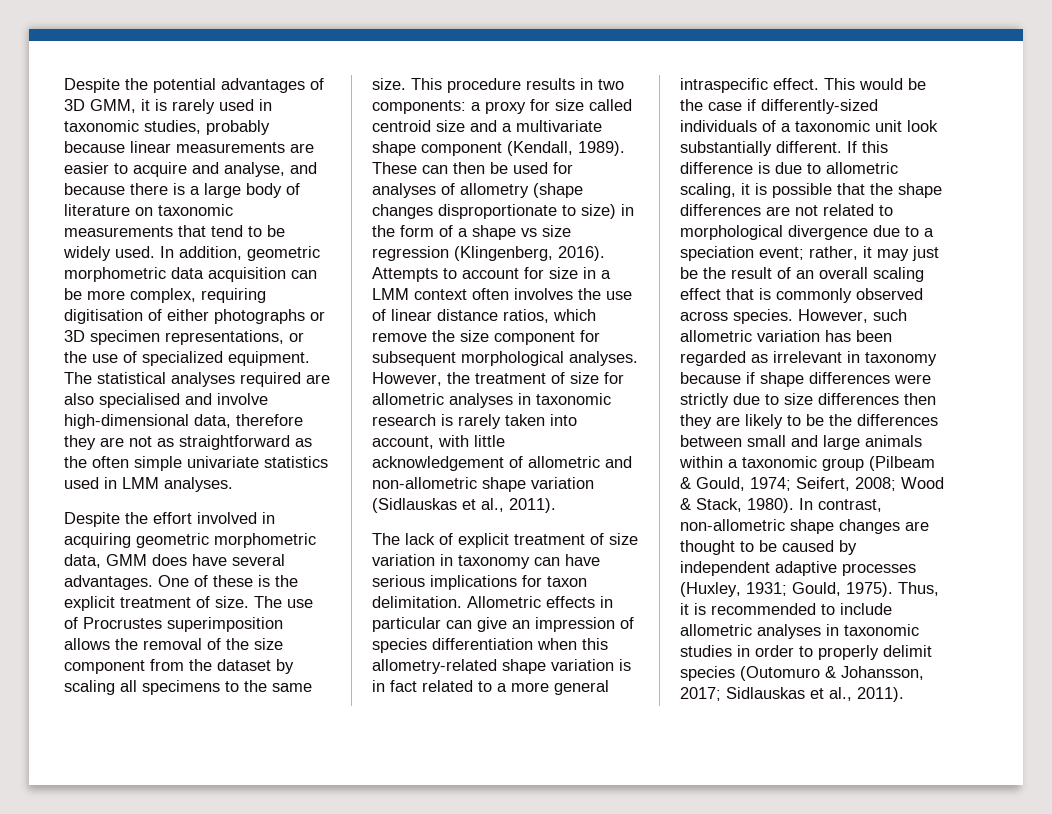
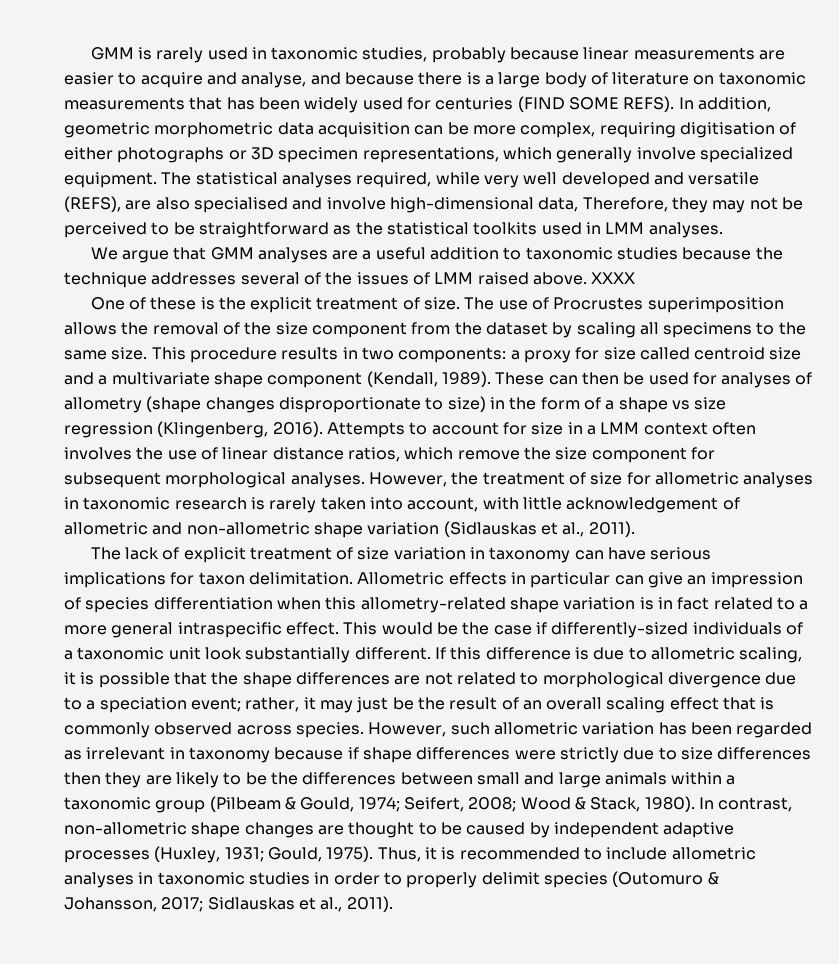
- Despite the potential advantages of 3D GMM, it is rarely used in taxonomic studies, probably because linear measurements are easier to acquire and analyse, and because there is a large body of literature on taxonomic measurements that tend to be widely used.
+ GMM is rarely used in taxonomic studies, probably because linear measurements are easier to acquire and analyse, and because there is a large body of literature on taxonomic measurements that has been widely used for centuries (FIND SOME REFS).
- In addition, geometric morphometric data acquisition can be more complex, requiring digitisation of either photographs or 3D specimen representations, or the use of specialized equipment.
+ In addition, geometric morphometric data acquisition can be more complex, requiring digitisation of either photographs or 3D specimen representations, which generally involve specialized equipment.
- The statistical analyses required are also specialised and involve high-dimensional data, therefore they are not as straightforward as the often simple univariate statistics used in LMM analyses.
- Despite the effort involved in acquiring geometric morphometric data, GMM does have several advantages. One of these is the explicit treatment of size.
+ The statistical analyses required, while very well developed and versatile (REFS), are also specialised and involve high-dimensional data, Therefore, they may not be perceived to be straightforward as the statistical toolkits used in LMM analyses.
+ We argue that GMM analyses are a useful addition to taxonomic studies because the technique addresses several of the issues of LMM raised above. XXXX
+ One of these is the explicit treatment of size.

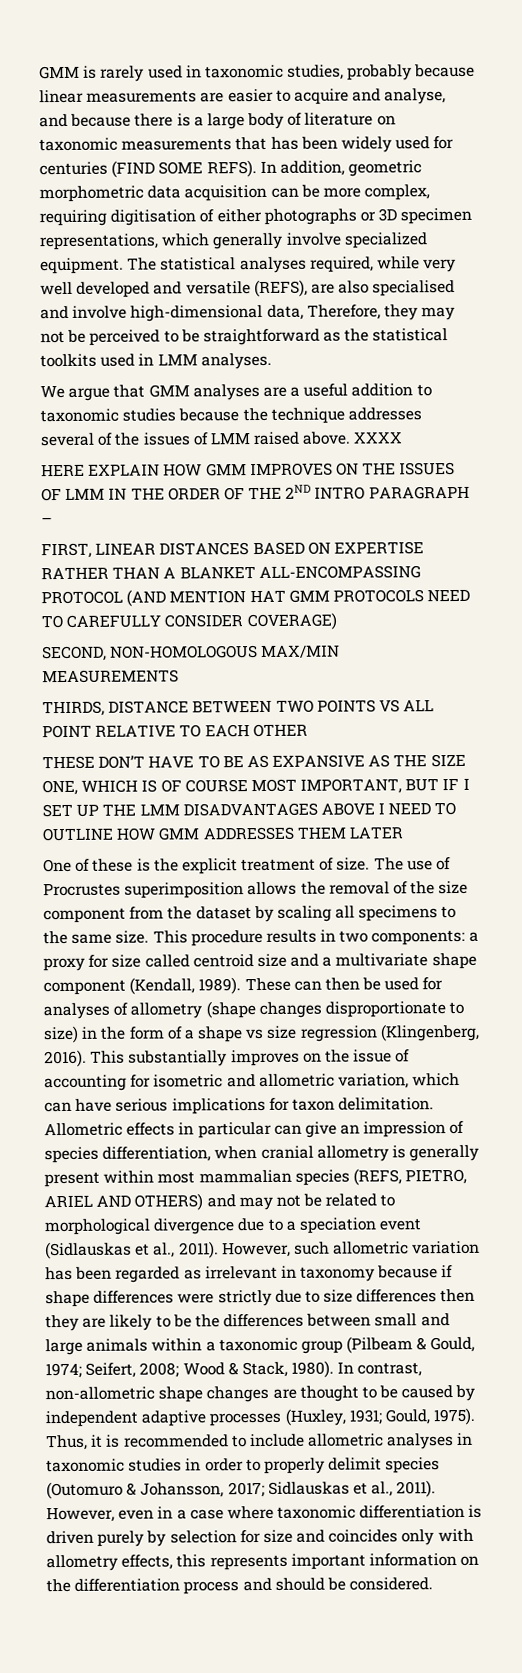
+ HERE EXPLAIN HOW GMM IMPROVES ON THE ISSUES OF LMM IN THE ORDER OF THE 2ND INTRO PARAGRAPH –
+ FIRST, LINEAR DISTANCES BASED ON EXPERTISE RATHER THAN A BLANKET ALL-ENCOMPASSING PROTOCOL (AND MENTION HAT GMM PROTOCOLS NEED TO CAREFULLY CONSIDER COVERAGE)
+ SECOND, NON-HOMOLOGOUS MAX/MIN MEASUREMENTS
+ THIRDS, DISTANCE BETWEEN TWO POINTS VS ALL POINT RELATIVE TO EACH OTHER
+ THESE DON’T HAVE TO BE AS EXPANSIVE AS THE SIZE ONE, WHICH IS OF COURSE MOST IMPORTANT, BUT IF I SET UP THE LMM DISADVANTAGES ABOVE I NEED TO OUTLINE HOW GMM ADDRESSES THEM LATER
- Attempts to account for size in a LMM context often involves the use of linear distance ratios, which remove the size component for subsequent morphological analyses. However, the treatment of size for allometric analyses in taxonomic research is rarely taken into account, with little acknowledgement of allometric and non-allometric shape variation (Sidlauskas et al., 2011).
- The lack of explicit treatment of size variation in taxonomy can have serious implications for taxon delimitation.
+ This substantially improves on the issue of accounting for isometric and allometric variation, which can have serious implications for taxon delimitation.
- Allometric effects in particular can give an impression of species differentiation when this allometry-related shape variation is in fact related to a more general intraspecific effect. This would be the case if differently-sized individuals of a taxonomic unit look substantially different. If this difference is due to allometric scaling, it is possible that the shape differences are not related to morphological divergence due to a speciation event; rather, it may just be the result of an overall scaling effect that is commonly observed across species.
+ Allometric effects in particular can give an impression of species differentiation, when cranial allometry is generally present within most mammalian species (REFS, PIETRO, ARIEL AND OTHERS) and may not be related to morphological divergence due to a speciation event (Sidlauskas et al., 2011).
+ However, even in a case where taxonomic differentiation is driven purely by selection for size and coincides only with allometry effects, this represents important information on the differentiation process and should be considered.

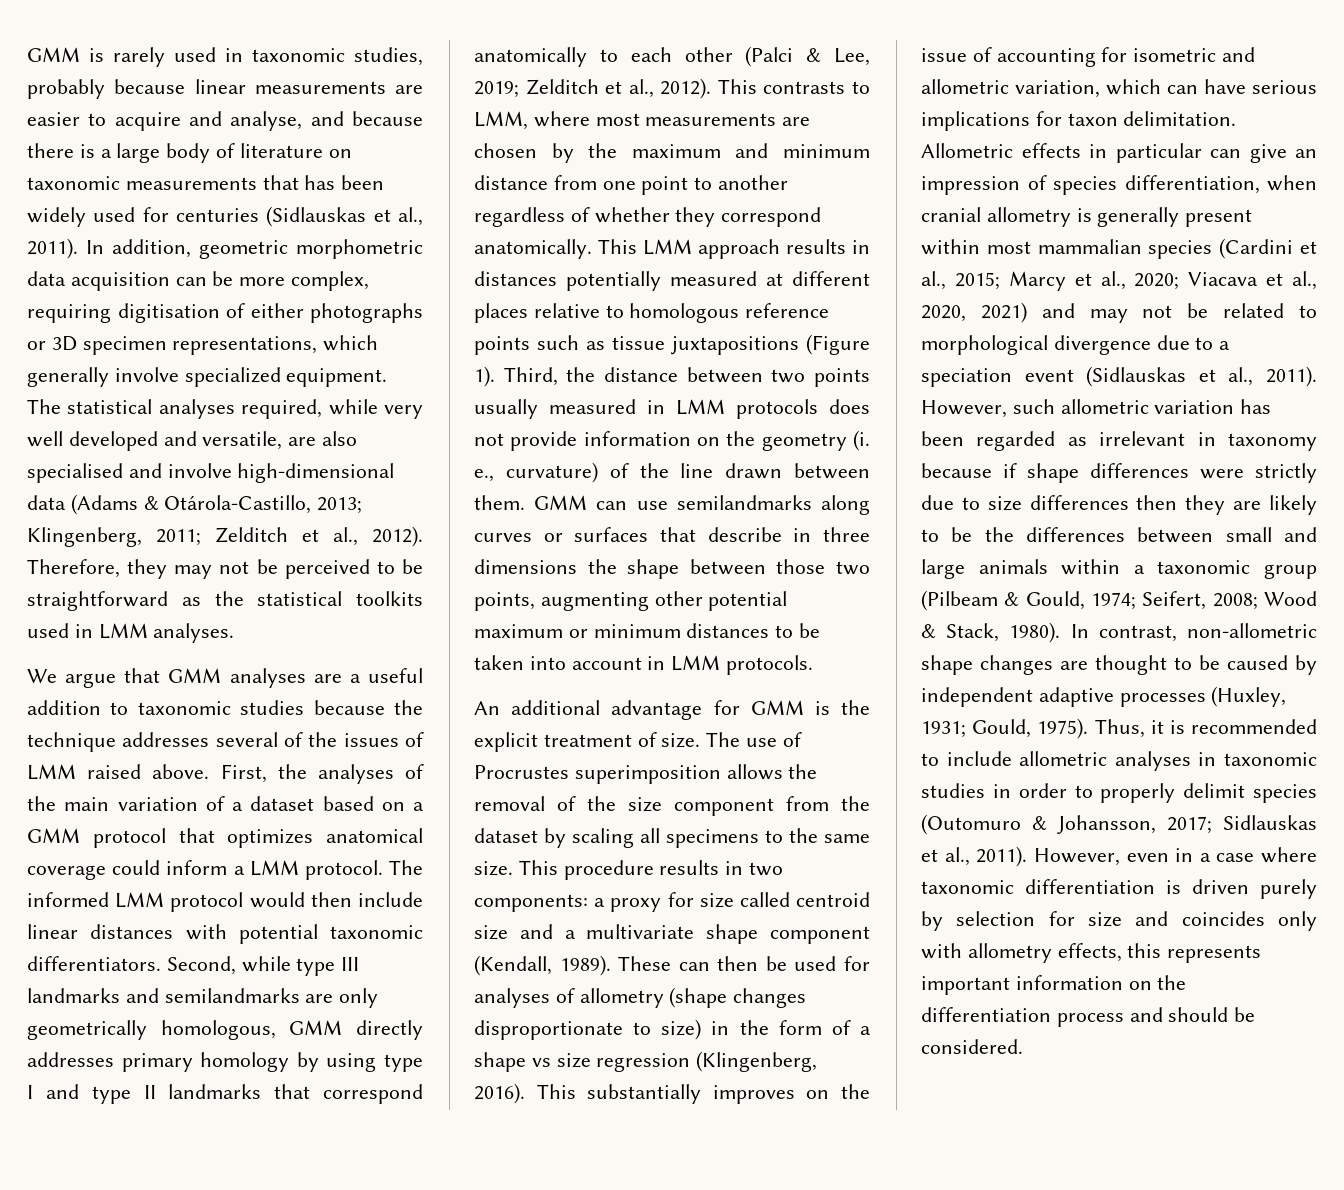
- GMM is rarely used in taxonomic studies, probably because linear measurements are easier to acquire and analyse, and because there is a large body of literature on taxonomic measurements that has been widely used for centuries (FIND SOME REFS).
+ GMM is rarely used in taxonomic studies, probably because linear measurements are easier to acquire and analyse, and because there is a large body of literature on taxonomic measurements that has been widely used for centuries (Sidlauskas et al., 2011).
- The statistical analyses required, while very well developed and versatile (REFS), are also specialised and involve high-dimensional data, Therefore, they may not be perceived to be straightforward as the statistical toolkits used in LMM analyses.
+ The statistical analyses required, while very well developed and versatile, are also specialised and involve high-dimensional data (Adams & Otárola‐Castillo, 2013; Klingenberg, 2011; Zelditch et al., 2012). Therefore, they may not be perceived to be straightforward as the statistical toolkits used in LMM analyses.
- XXXX
- HERE EXPLAIN HOW GMM IMPROVES ON THE ISSUES OF LMM IN THE ORDER OF THE 2ND INTRO PARAGRAPH –
- FIRST, LINEAR DISTANCES BASED ON EXPERTISE RATHER THAN A BLANKET ALL-ENCOMPASSING PROTOCOL (AND MENTION HAT GMM PROTOCOLS NEED TO CAREFULLY CONSIDER COVERAGE)
- SECOND, NON-HOMOLOGOUS MAX/MIN MEASUREMENTS
- THIRDS, DISTANCE BETWEEN TWO POINTS VS ALL POINT RELATIVE TO EACH OTHER
- THESE DON’T HAVE TO BE AS EXPANSIVE AS THE SIZE ONE, WHICH IS OF COURSE MOST IMPORTANT, BUT IF I SET UP THE LMM DISADVANTAGES ABOVE I NEED TO OUTLINE HOW GMM ADDRESSES THEM LATER
- One of these is the explicit treatment of size.
+ First, the analyses of the main variation of a dataset based on a GMM protocol that optimizes anatomical coverage could inform a LMM protocol. The informed LMM protocol would then include linear distances with potential taxonomic differentiators. Second, while type III landmarks and semilandmarks are only geometrically homologous, GMM directly addresses primary homology by using type I and type II landmarks that correspond anatomically to each other (Palci & Lee, 2019; Zelditch et al., 2012). This contrasts to LMM, where most measurements are chosen by the maximum and minimum distance from one point to another regardless of whether they correspond anatomically. This LMM approach results in distances potentially measured at different places relative to homologous reference points such as tissue juxtapositions (Figure 1). Third, the distance between two points usually measured in LMM protocols does not provide information on the geometry (i. e., curvature) of the line drawn between them. GMM can use semilandmarks along curves or surfaces that describe in three dimensions the shape between those two points, augmenting other potential maximum or minimum distances to be taken into account in LMM protocols.
+ An additional advantage for GMM is the explicit treatment of size.
- Allometric effects in particular can give an impression of species differentiation, when cranial allometry is generally present within most mammalian species (REFS, PIETRO, ARIEL AND OTHERS) and may not be related to morphological divergence due to a speciation event (Sidlauskas et al., 2011).
+ Allometric effects in particular can give an impression of species differentiation, when cranial allometry is generally present within most mammalian species (Cardini et al., 2015; Marcy et al., 2020; Viacava et al., 2020, 2021) and may not be related to morphological divergence due to a speciation event (Sidlauskas et al., 2011).

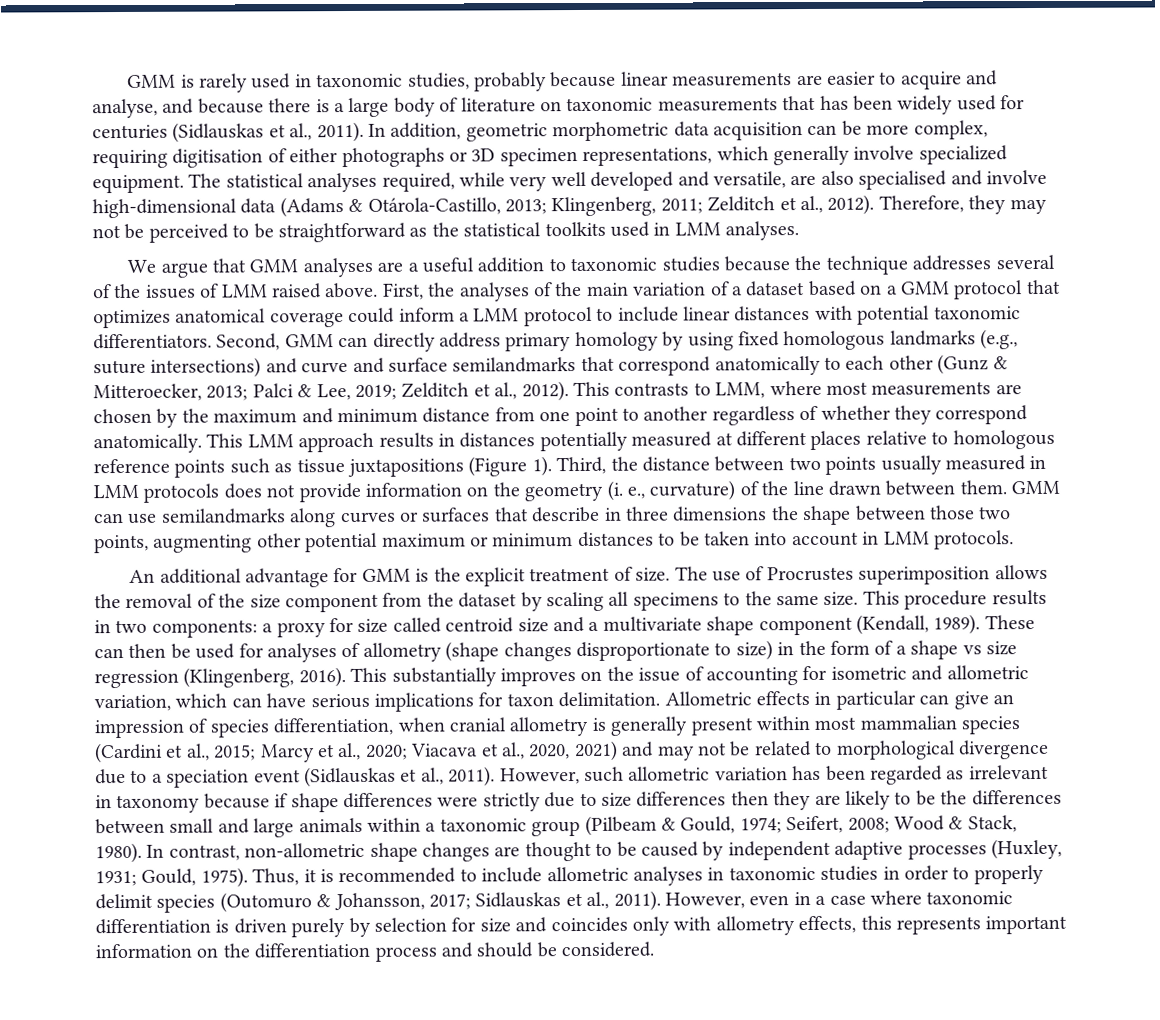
- First, the analyses of the main variation of a dataset based on a GMM protocol that optimizes anatomical coverage could inform a LMM protocol. The informed LMM protocol would then include linear distances with potential taxonomic differentiators.
+ First, the analyses of the main variation of a dataset based on a GMM protocol that optimizes anatomical coverage could inform a LMM protocol to include linear distances with potential taxonomic differentiators.
- Second, while type III landmarks and semilandmarks are only geometrically homologous, GMM directly addresses primary homology by using type I and type II landmarks that correspond anatomically to each other (Palci & Lee, 2019; Zelditch et al., 2012).
+ Second, GMM can directly address primary homology by using fixed homologous landmarks (e.g., suture intersections) and curve and surface semilandmarks that correspond anatomically to each other (Gunz & Mitteroecker, 2013; Palci & Lee, 2019; Zelditch et al., 2012).

